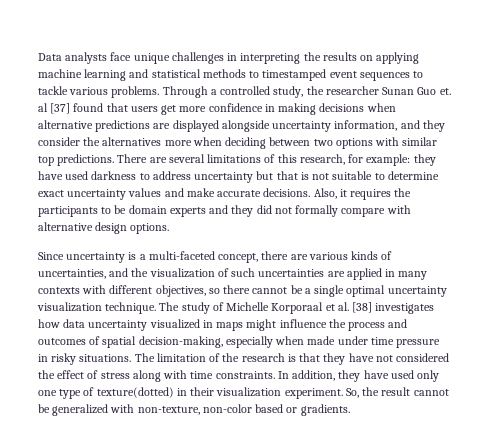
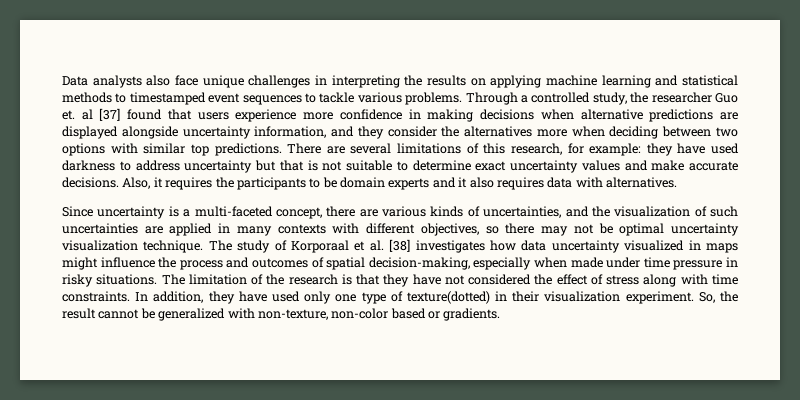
- Data analysts face unique challenges in interpreting the results on applying machine learning and statistical methods to timestamped event sequences to tackle various problems.
+ Data analysts also face unique challenges in interpreting the results on applying machine learning and statistical methods to timestamped event sequences to tackle various problems.
- Through a controlled study, the researcher Sunan Guo et. al [37] found that users get more confidence in making decisions when alternative predictions are displayed alongside uncertainty information, and they consider the alternatives more when deciding between two options with similar top predictions.
+ Through a controlled study, the researcher Guo et. al [37] found that users experience more confidence in making decisions when alternative predictions are displayed alongside uncertainty information, and they consider the alternatives more when deciding between two options with similar top predictions.
- Also, it requires the participants to be domain experts and they did not formally compare with alternative design options.
+ Also, it requires the participants to be domain experts and it also requires data with alternatives.
- Since uncertainty is a multi-faceted concept, there are various kinds of uncertainties, and the visualization of such uncertainties are applied in many contexts with different objectives, so there cannot be a single optimal uncertainty visualization technique.
+ Since uncertainty is a multi-faceted concept, there are various kinds of uncertainties, and the visualization of such uncertainties are applied in many contexts with different objectives, so there may not be optimal uncertainty visualization technique.
- The study of Michelle Korporaal et al. [38] investigates how data uncertainty visualized in maps might influence the process and outcomes of spatial decision-making, especially when made under time pressure in risky situations.
+ The study of Korporaal et al. [38] investigates how data uncertainty visualized in maps might influence the process and outcomes of spatial decision-making, especially when made under time pressure in risky situations.

